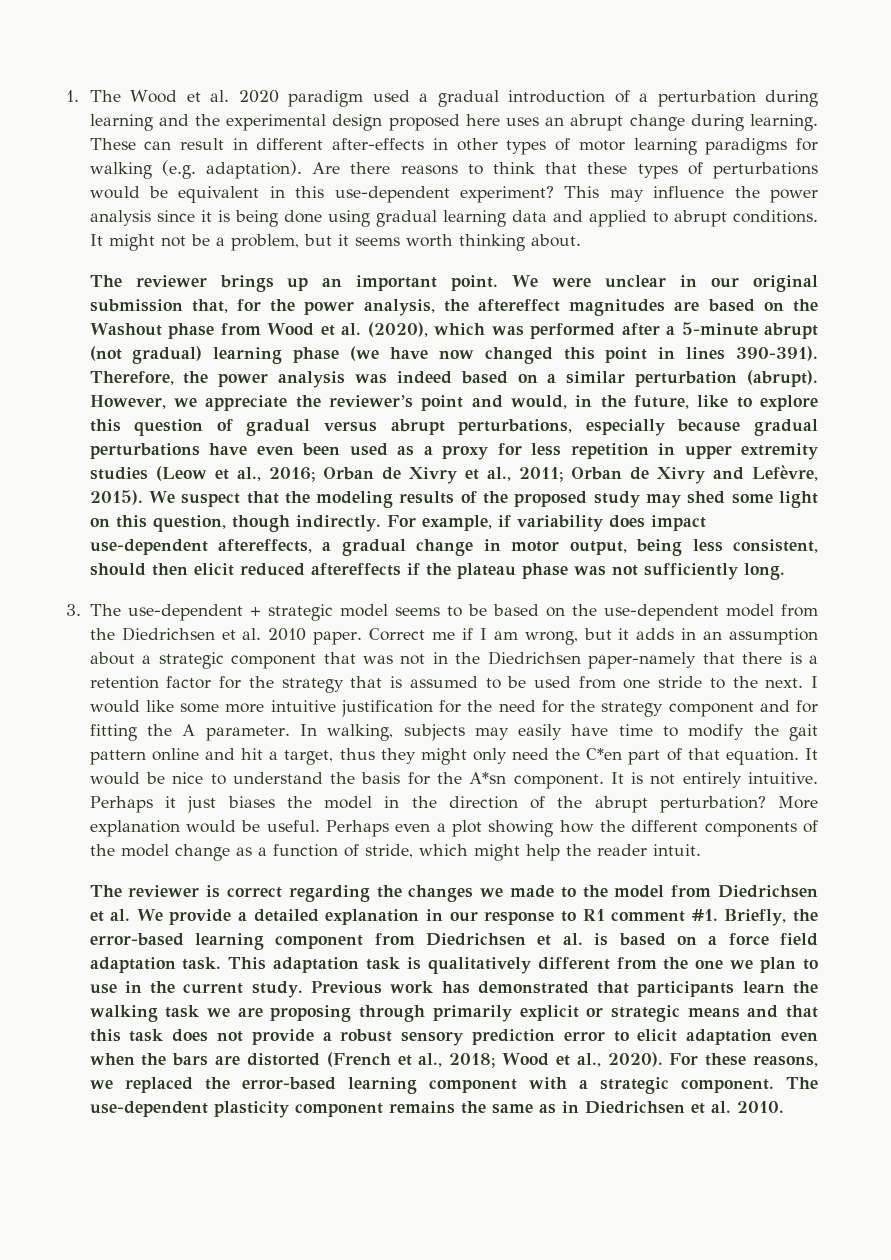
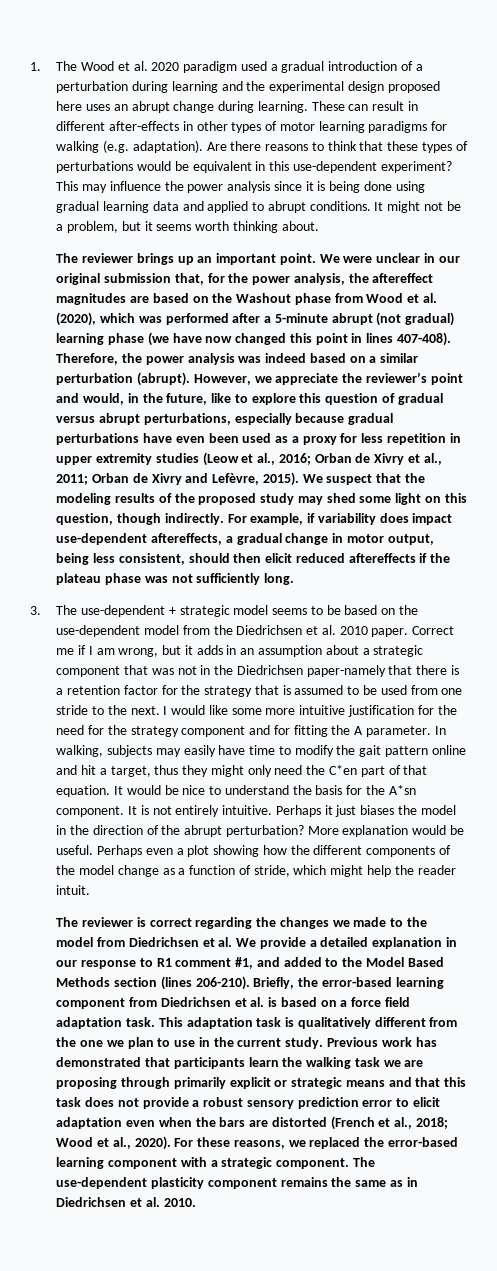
- We were unclear in our original submission that, for the power analysis, the aftereffect magnitudes are based on the Washout phase from Wood et al. (2020), which was performed after a 5-minute abrupt (not gradual) learning phase (we have now changed this point in lines 390-391).
+ We were unclear in our original submission that, for the power analysis, the aftereffect magnitudes are based on the Washout phase from Wood et al. (2020), which was performed after a 5-minute abrupt (not gradual) learning phase (we have now changed this point in lines 407-408).
- The reviewer is correct regarding the changes we made to the model from Diedrichsen et al. We provide a detailed explanation in our response to R1 comment #1.
+ The reviewer is correct regarding the changes we made to the model from Diedrichsen et al. We provide a detailed explanation in our response to R1 comment #1, and added to the Model Based Methods section (lines 206-210).

